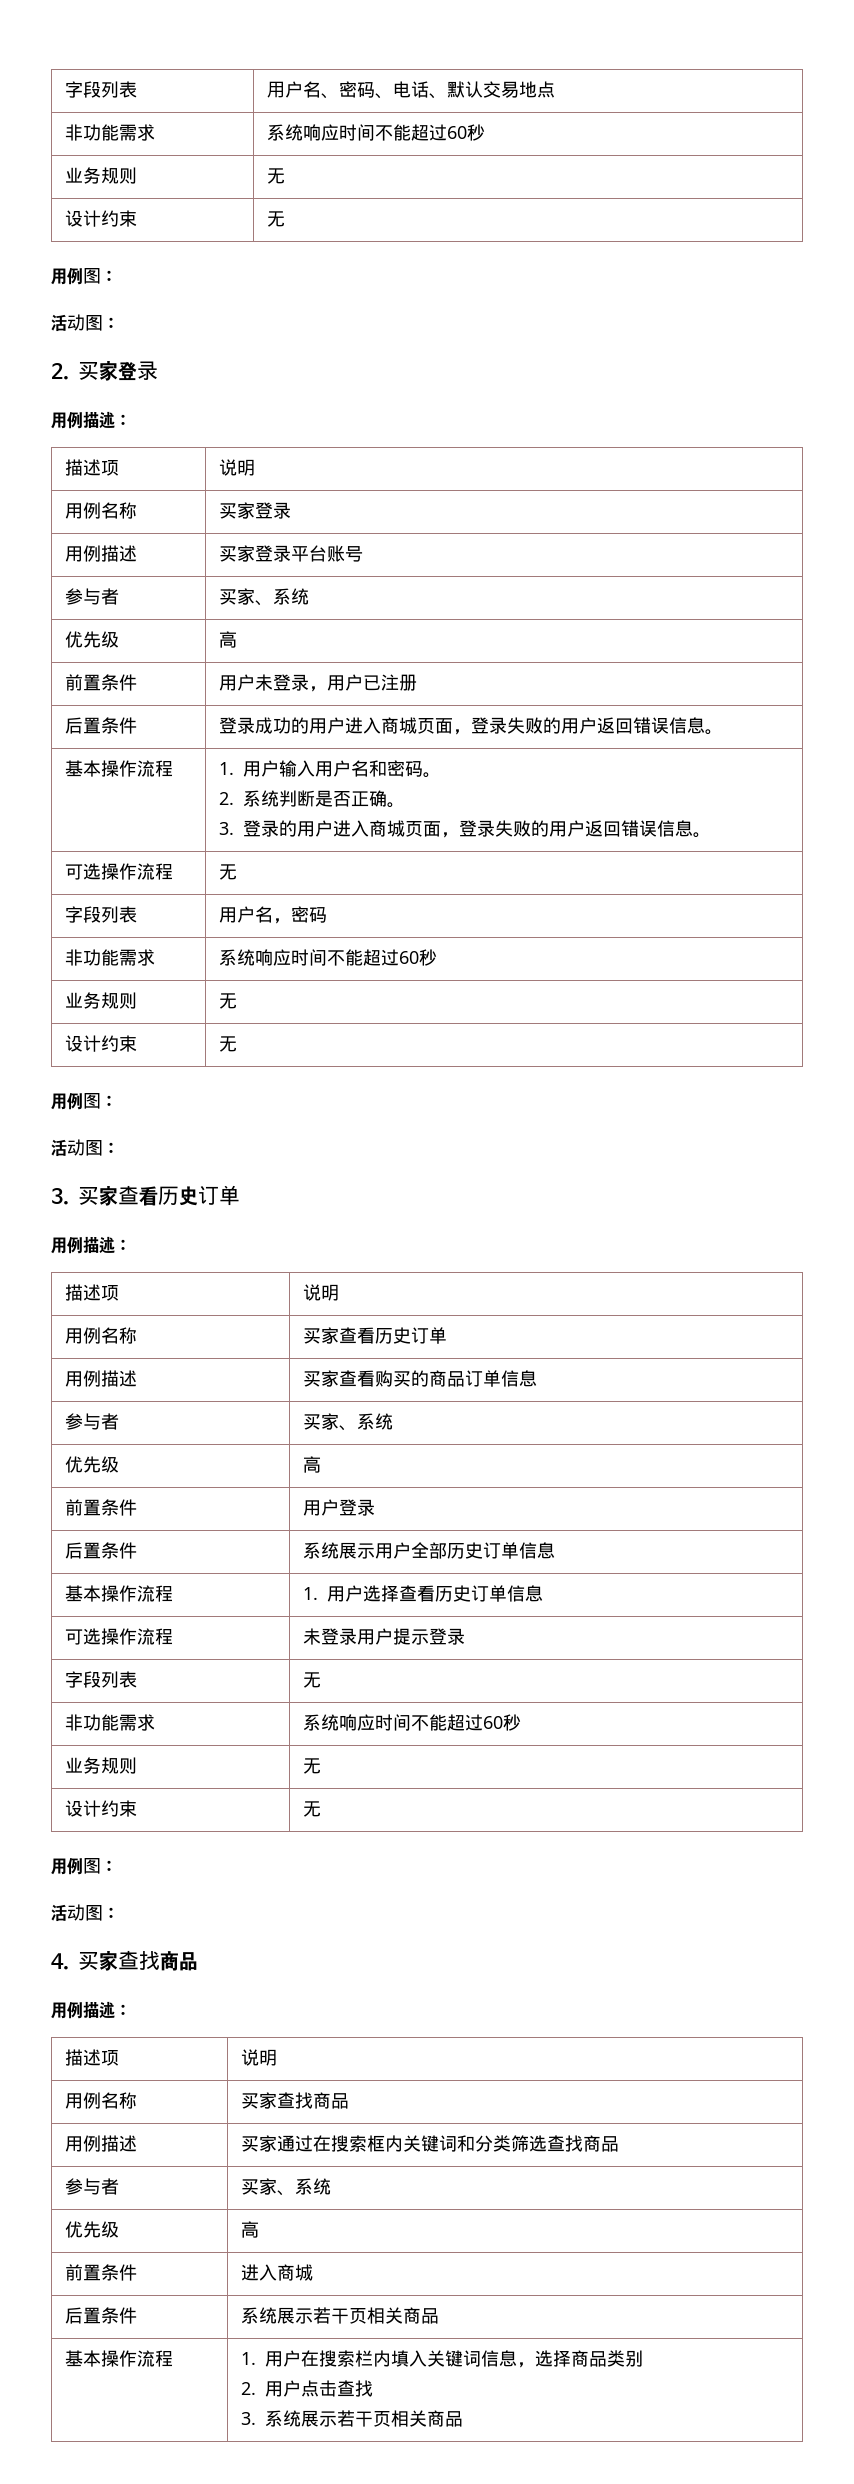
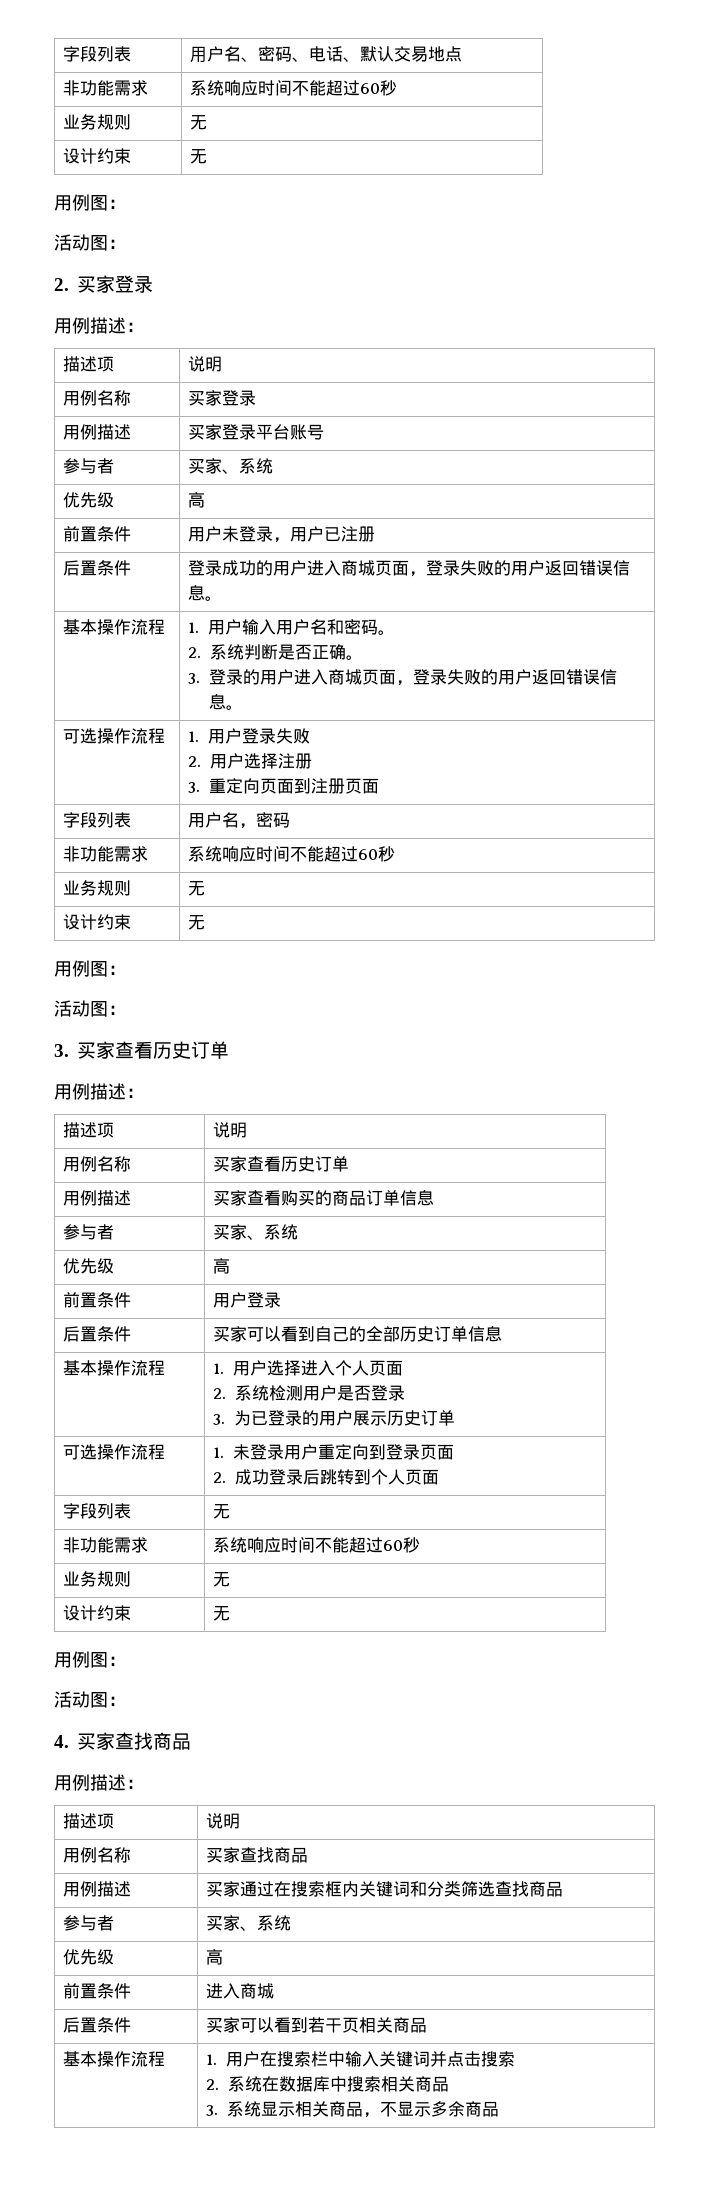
- 可选操作流程 | 无
+ 可选操作流程 | 1.用户登录失败
+ 2.用户选择注册
+ 3.重定向页面到注册页面
- 后置条件 | 系统展示用户全部历史订单信息
+ 后置条件 | 买家可以看到自己的全部历史订单信息
- 基本操作流程 | 1.用户选择查看历史订单信息
- 可选操作流程 | 未登录用户提示登录
+ 基本操作流程 | 1.用户选择进入个人页面
+ 2.系统检测用户是否登录
+ 3.为已登录的用户展示历史订单
+ 可选操作流程 | 1.未登录用户重定向到登录页面
+ 2.成功登录后跳转到个人页面
- 后置条件 | 系统展示若干页相关商品
+ 后置条件 | 买家可以看到若干页相关商品
- 基本操作流程 | 1.用户在搜索栏内填入关键词信息，选择商品类别
- 2.用户点击查找
- 3.系统展示若干页相关商品
+ 基本操作流程 | 1.用户在搜索栏中输入关键词并点击搜索
+ 2.系统在数据库中搜索相关商品
+ 3.系统显示相关商品，不显示多余商品

